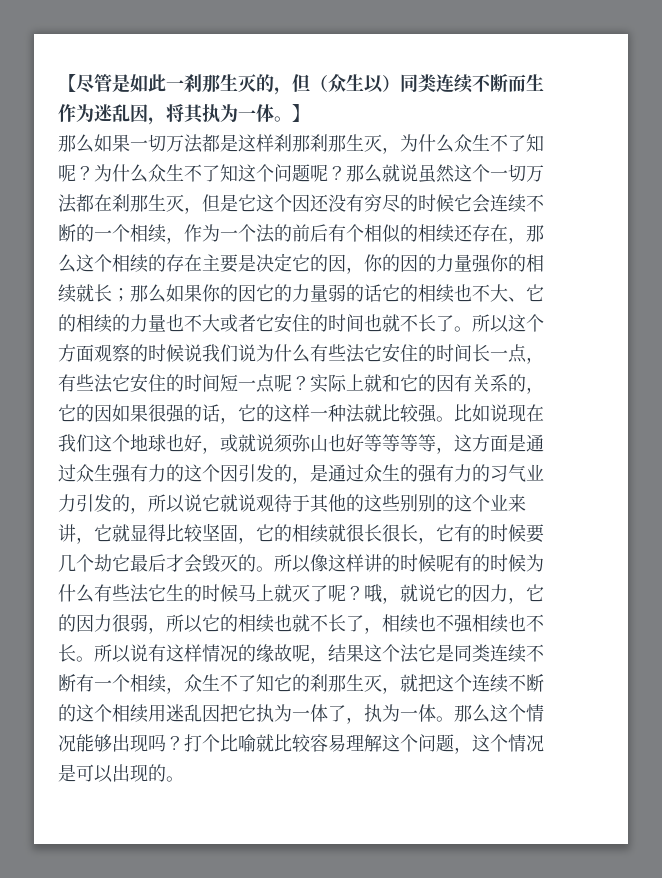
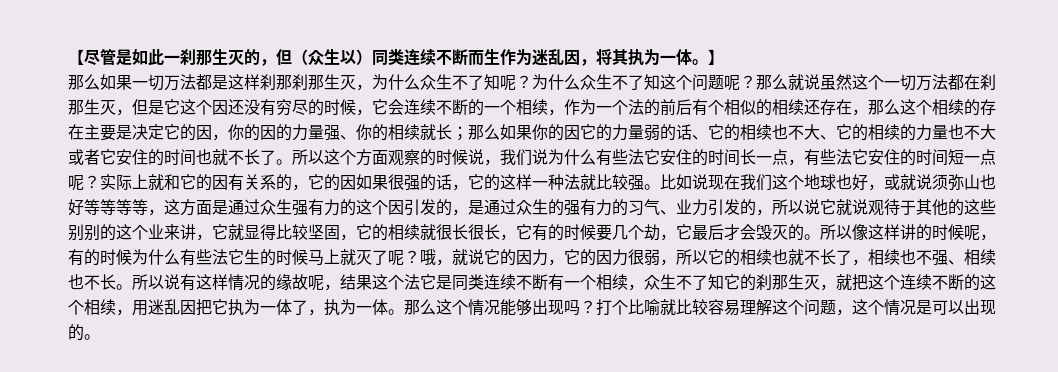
- 那么就说虽然这个一切万法都在刹那生灭，但是它这个因还没有穷尽的时候它会连续不断的一个相续，作为一个法的前后有个相似的相续还存在，那么这个相续的存在主要是决定它的因，你的因的力量强你的相续就长；
+ 那么就说虽然这个一切万法都在刹那生灭，但是它这个因还没有穷尽的时候，它会连续不断的一个相续，作为一个法的前后有个相似的相续还存在，那么这个相续的存在主要是决定它的因，你的因的力量强、你的相续就长；
- 那么如果你的因它的力量弱的话它的相续也不大、它的相续的力量也不大或者它安住的时间也就不长了。
+ 那么如果你的因它的力量弱的话、它的相续也不大、它的相续的力量也不大或者它安住的时间也就不长了。
- 所以这个方面观察的时候说我们说为什么有些法它安住的时间长一点，有些法它安住的时间短一点呢？
+ 所以这个方面观察的时候说，我们说为什么有些法它安住的时间长一点，有些法它安住的时间短一点呢？
- 比如说现在我们这个地球也好，或就说须弥山也好等等等等，这方面是通过众生强有力的这个因引发的，是通过众生的强有力的习气业力引发的，所以说它就说观待于其他的这些别别的这个业来讲，它就显得比较坚固，它的相续就很长很长，它有的时候要几个劫它最后才会毁灭的。
+ 比如说现在我们这个地球也好，或就说须弥山也好等等等等，这方面是通过众生强有力的这个因引发的，是通过众生的强有力的习气、业力引发的，所以说它就说观待于其他的这些别别的这个业来讲，它就显得比较坚固，它的相续就很长很长，它有的时候要几个劫，它最后才会毁灭的。
- 所以像这样讲的时候呢有的时候为什么有些法它生的时候马上就灭了呢？
+ 所以像这样讲的时候呢，有的时候为什么有些法它生的时候马上就灭了呢？
- 哦，就说它的因力，它的因力很弱，所以它的相续也就不长了，相续也不强相续也不长。
+ 哦，就说它的因力，它的因力很弱，所以它的相续也就不长了，相续也不强、相续也不长。
- 所以说有这样情况的缘故呢，结果这个法它是同类连续不断有一个相续，众生不了知它的刹那生灭，就把这个连续不断的这个相续用迷乱因把它执为一体了，执为一体。
+ 所以说有这样情况的缘故呢，结果这个法它是同类连续不断有一个相续，众生不了知它的刹那生灭，就把这个连续不断的这个相续，用迷乱因把它执为一体了，执为一体。

